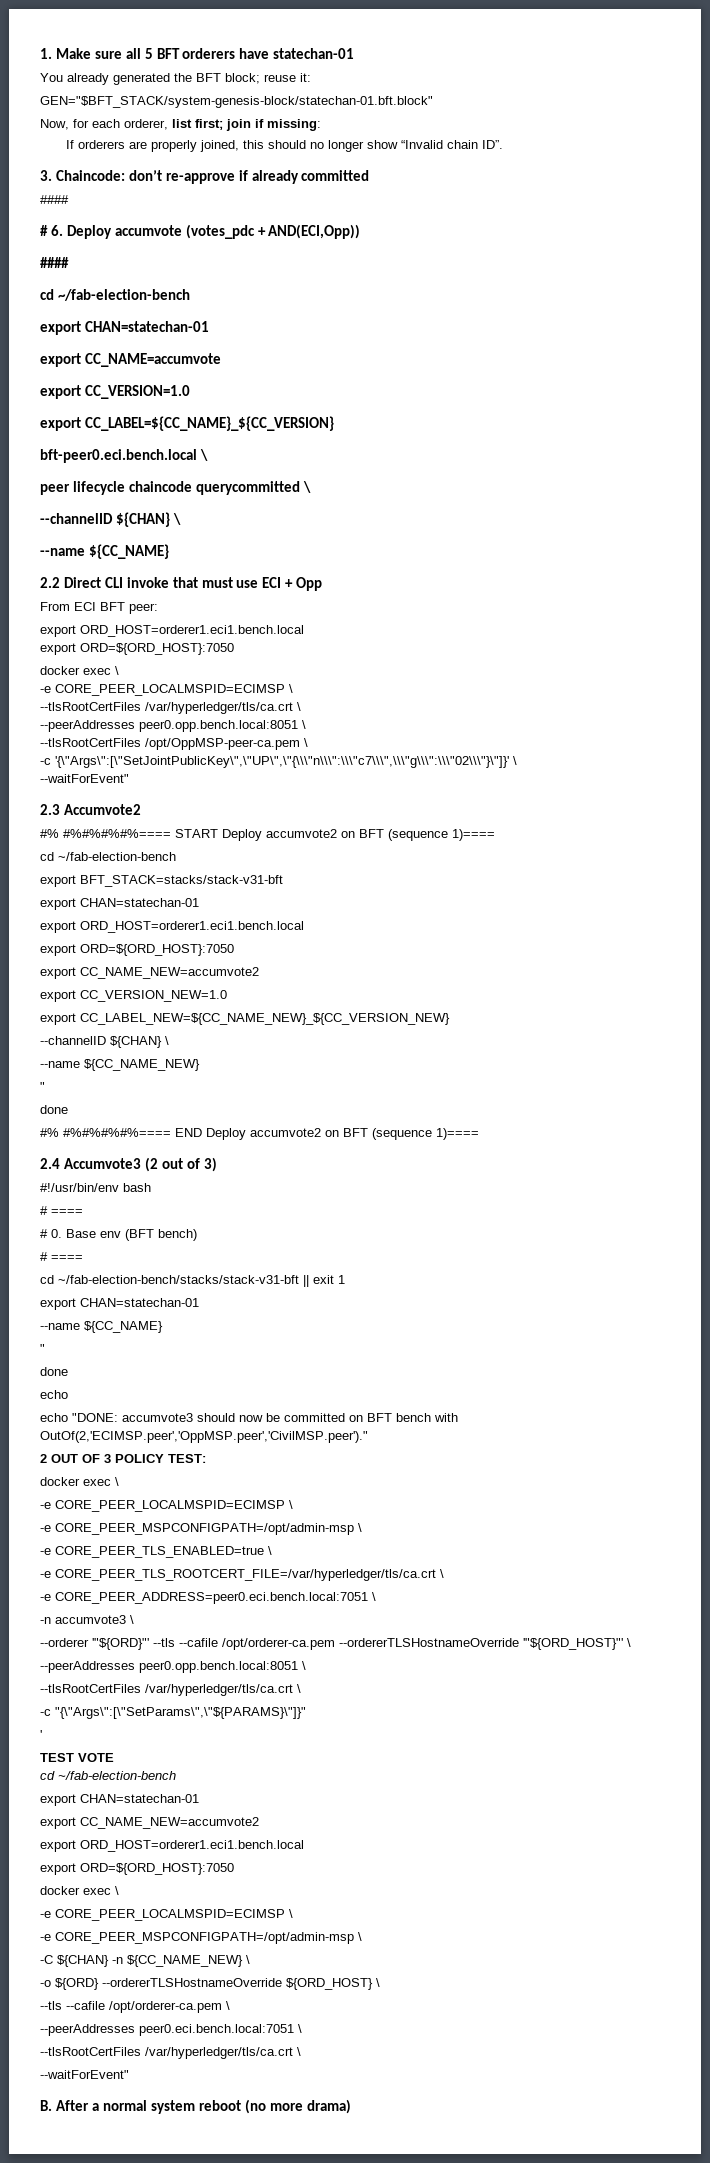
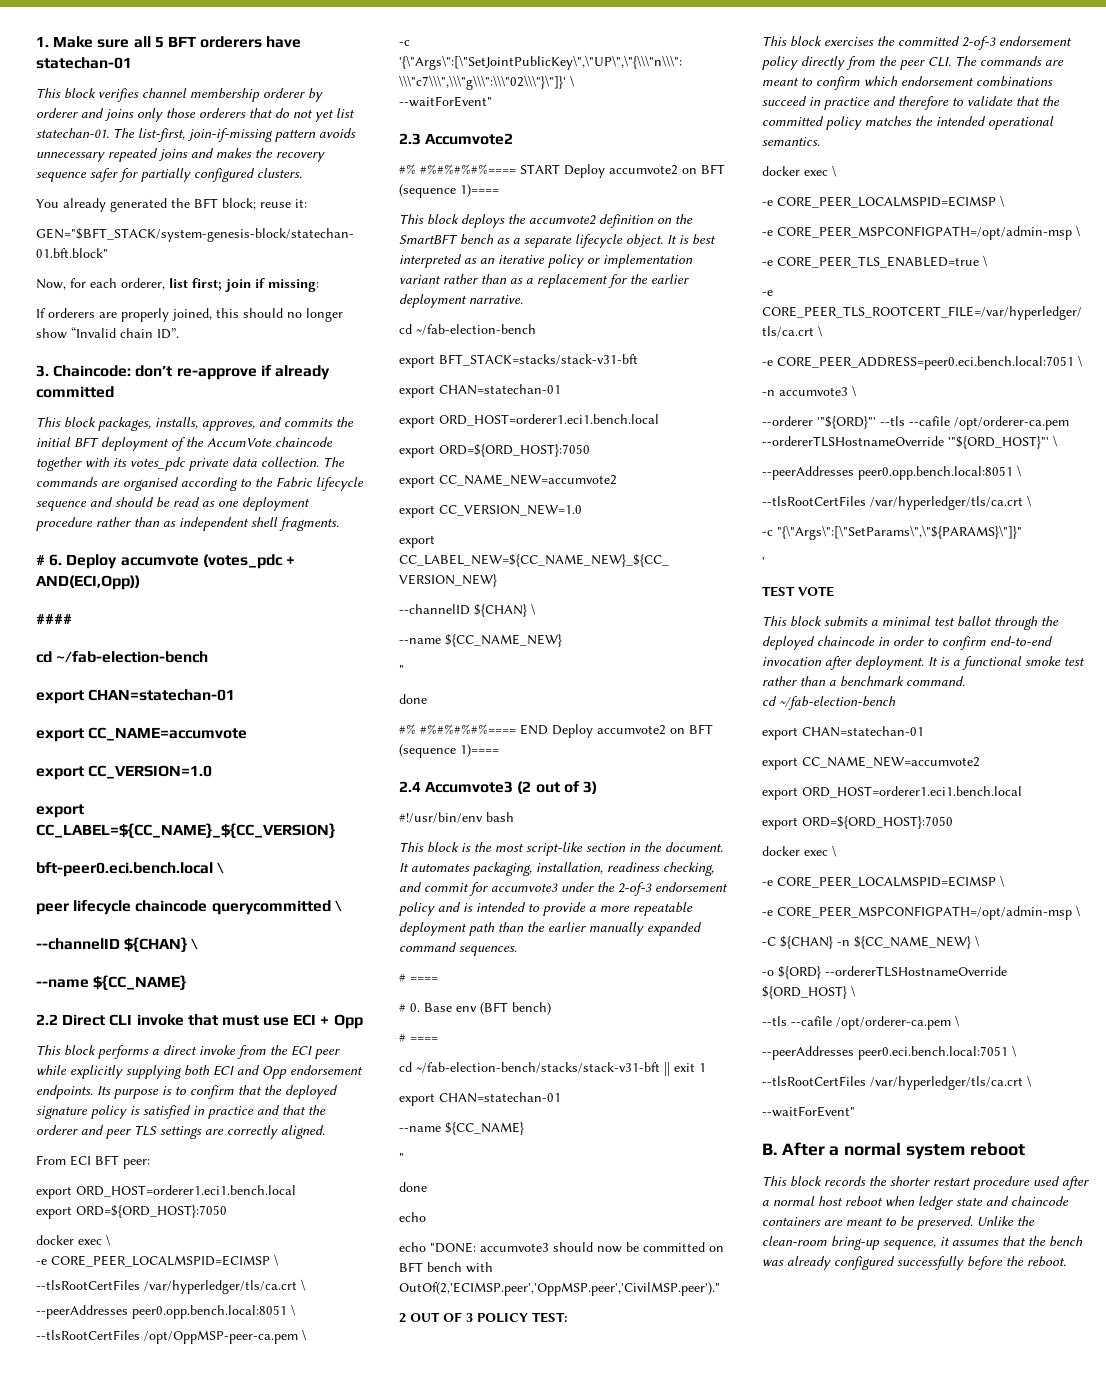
+ This block verifies channel membership orderer by orderer and joins only those orderers that do not yet list statechan-01. The list-first, join-if-missing pattern avoids unnecessary repeated joins and makes the recovery sequence safer for partially configured clusters.
  3. Chaincode: don’t re-approve if already committed
- ####
+ This block packages, installs, approves, and commits the initial BFT deployment of the AccumVote chaincode together with its votes_pdc private data collection. The commands are organised according to the Fabric lifecycle sequence and should be read as one deployment procedure rather than as independent shell fragments.
+ This block performs a direct invoke from the ECI peer while explicitly supplying both ECI and Opp endorsement endpoints. Its purpose is to confirm that the deployed signature policy is satisfied in practice and that the orderer and peer TLS settings are correctly aligned.
+ This block deploys the accumvote2 definition on the SmartBFT bench as a separate lifecycle object. It is best interpreted as an iterative policy or implementation variant rather than as a replacement for the earlier deployment narrative.
+ This block is the most script-like section in the document. It automates packaging, installation, readiness checking, and commit for accumvote3 under the 2-of-3 endorsement policy and is intended to provide a more repeatable deployment path than the earlier manually expanded command sequences.
+ This block exercises the committed 2-of-3 endorsement policy directly from the peer CLI. The commands are meant to confirm which endorsement combinations succeed in practice and therefore to validate that the committed policy matches the intended operational semantics.
+ This block submits a minimal test ballot through the deployed chaincode in order to confirm end-to-end invocation after deployment. It is a functional smoke test rather than a benchmark command.
- B. After a normal system reboot (no more drama)
+ B. After a normal system reboot
+ This block records the shorter restart procedure used after a normal host reboot when ledger state and chaincode containers are meant to be preserved. Unlike the clean-room bring-up sequence, it assumes that the bench was already configured successfully before the reboot.

